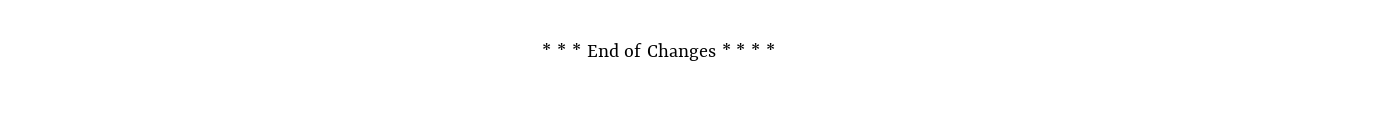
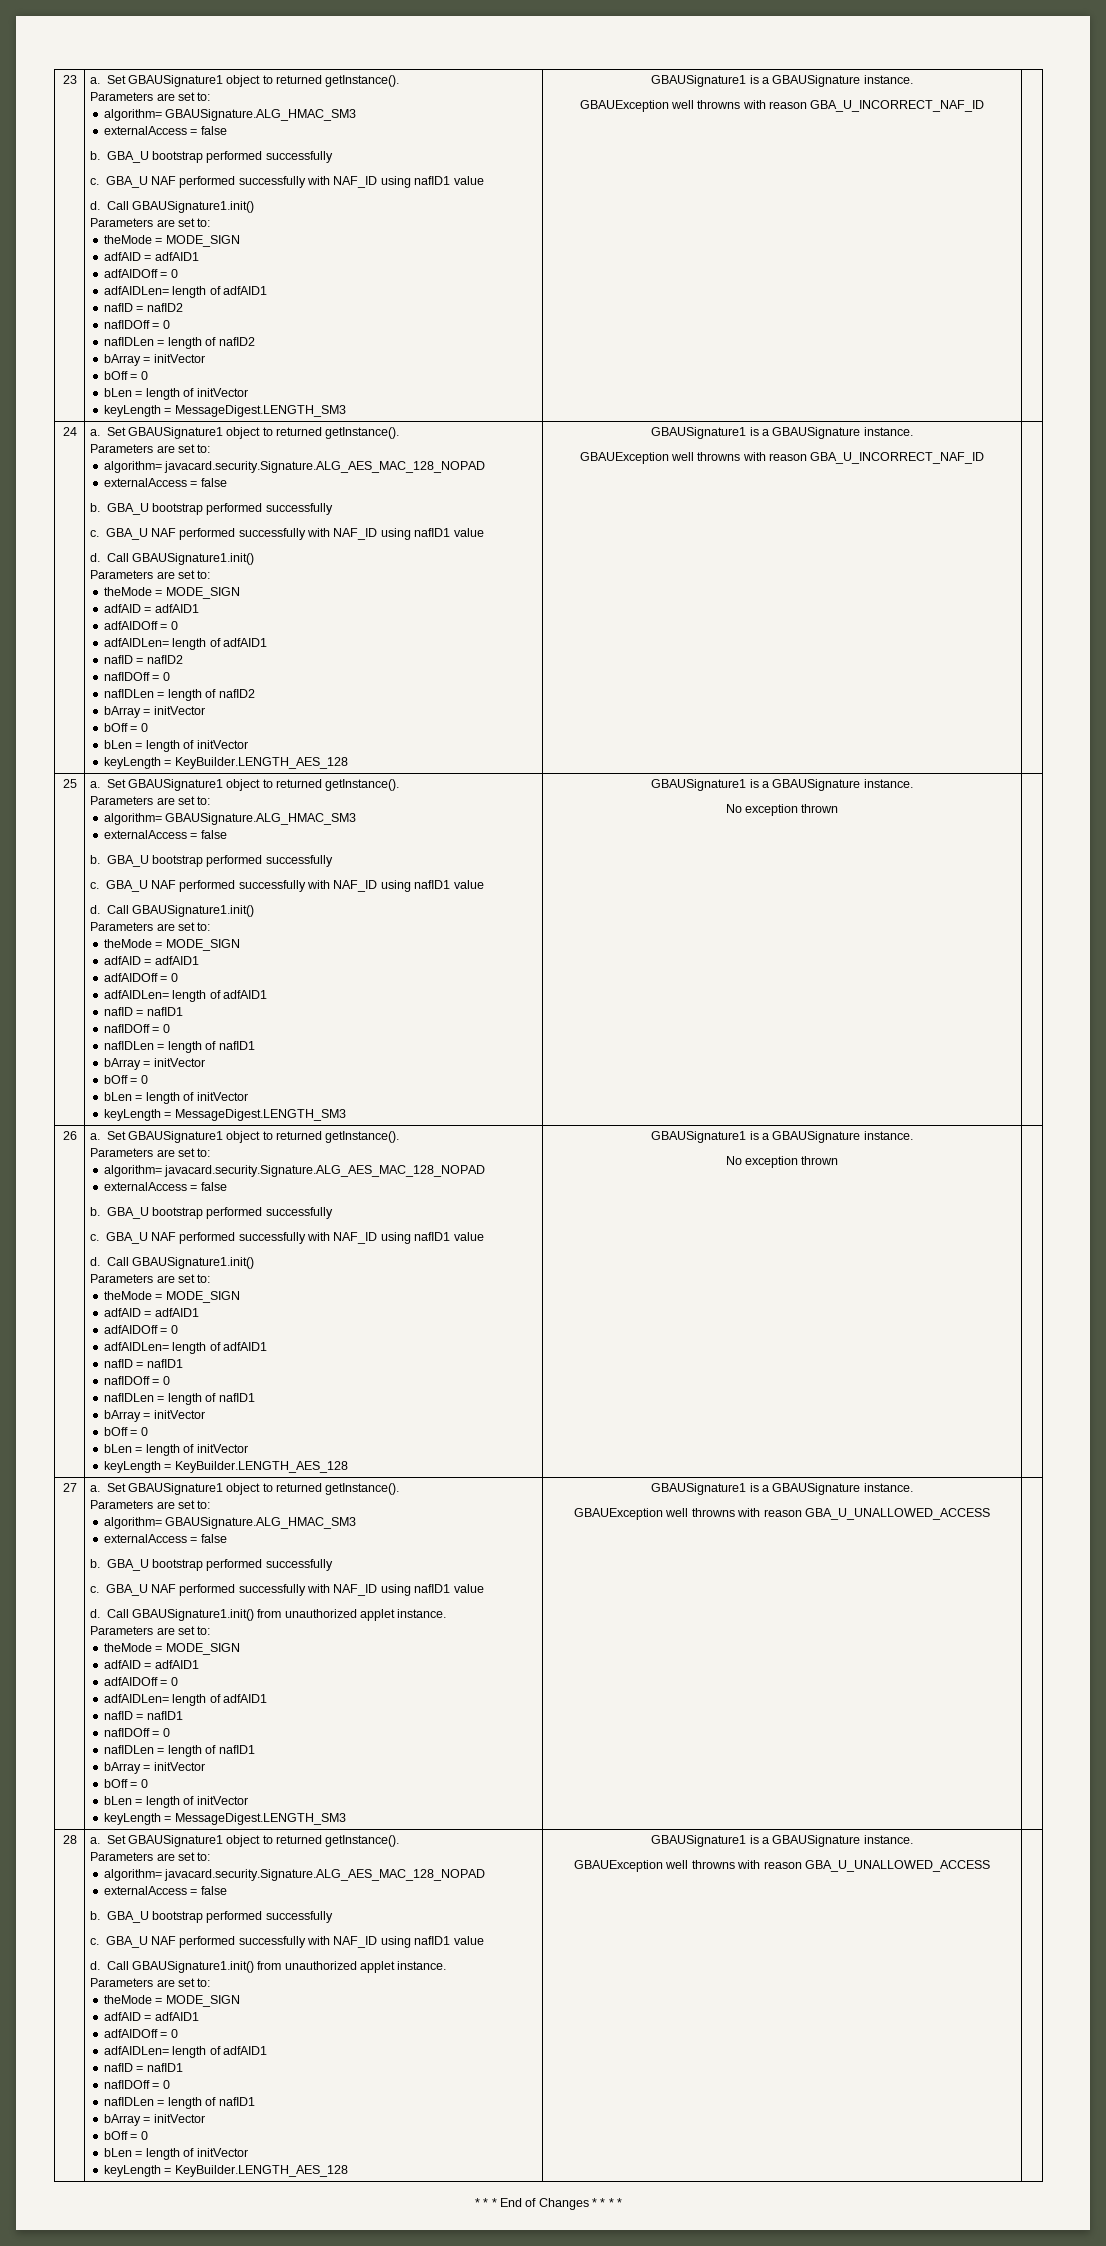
+ 23 | a. Set GBAUSignature1 object to returned getInstance().
+ Parameters are set to:
+ algorithm= GBAUSignature.ALG_HMAC_SM3
+ externalAccess = false
+ b. GBA_U bootstrap performed successfully
+ c. GBA_U NAF performed successfully with NAF_ID using nafID1 value
+ d. Call GBAUSignature1.init()
+ Parameters are set to:
+ theMode = MODE_SIGN
+ adfAID = adfAID1
+ adfAIDOff = 0
+ adfAIDLen= length of adfAID1
+ nafID = nafID2
+ nafIDOff = 0
+ nafIDLen = length of nafID2
+ bArray = initVector
+ bOff = 0
+ bLen = length of initVector
+ keyLength = MessageDigest.LENGTH_SM3 | GBAUSignature1 is a GBAUSignature instance.
+ GBAUException well throwns with reason GBA_U_INCORRECT_NAF_ID |
+ 24 | a. Set GBAUSignature1 object to returned getInstance().
+ Parameters are set to:
+ algorithm= javacard.security.Signature.ALG_AES_MAC_128_NOPAD
+ externalAccess = false
+ b. GBA_U bootstrap performed successfully
+ c. GBA_U NAF performed successfully with NAF_ID using nafID1 value
+ d. Call GBAUSignature1.init()
+ Parameters are set to:
+ theMode = MODE_SIGN
+ adfAID = adfAID1
+ adfAIDOff = 0
+ adfAIDLen= length of adfAID1
+ nafID = nafID2
+ nafIDOff = 0
+ nafIDLen = length of nafID2
+ bArray = initVector
+ bOff = 0
+ bLen = length of initVector
+ keyLength = KeyBuilder.LENGTH_AES_128 | GBAUSignature1 is a GBAUSignature instance.
+ GBAUException well throwns with reason GBA_U_INCORRECT_NAF_ID |
+ 25 | a. Set GBAUSignature1 object to returned getInstance().
+ Parameters are set to:
+ algorithm= GBAUSignature.ALG_HMAC_SM3
+ externalAccess = false
+ b. GBA_U bootstrap performed successfully
+ c. GBA_U NAF performed successfully with NAF_ID using nafID1 value
+ d. Call GBAUSignature1.init()
+ Parameters are set to:
+ theMode = MODE_SIGN
+ adfAID = adfAID1
+ adfAIDOff = 0
+ adfAIDLen= length of adfAID1
+ nafID = nafID1
+ nafIDOff = 0
+ nafIDLen = length of nafID1
+ bArray = initVector
+ bOff = 0
+ bLen = length of initVector
+ keyLength = MessageDigest.LENGTH_SM3 | GBAUSignature1 is a GBAUSignature instance.
+ No exception thrown |
+ 26 | a. Set GBAUSignature1 object to returned getInstance().
+ Parameters are set to:
+ algorithm= javacard.security.Signature.ALG_AES_MAC_128_NOPAD
+ externalAccess = false
+ b. GBA_U bootstrap performed successfully
+ c. GBA_U NAF performed successfully with NAF_ID using nafID1 value
+ d. Call GBAUSignature1.init()
+ Parameters are set to:
+ theMode = MODE_SIGN
+ adfAID = adfAID1
+ adfAIDOff = 0
+ adfAIDLen= length of adfAID1
+ nafID = nafID1
+ nafIDOff = 0
+ nafIDLen = length of nafID1
+ bArray = initVector
+ bOff = 0
+ bLen = length of initVector
+ keyLength = KeyBuilder.LENGTH_AES_128 | GBAUSignature1 is a GBAUSignature instance.
+ No exception thrown |
+ 27 | a. Set GBAUSignature1 object to returned getInstance().
+ Parameters are set to:
+ algorithm= GBAUSignature.ALG_HMAC_SM3
+ externalAccess = false
+ b. GBA_U bootstrap performed successfully
+ c. GBA_U NAF performed successfully with NAF_ID using nafID1 value
+ d. Call GBAUSignature1.init() from unauthorized applet instance.
+ Parameters are set to:
+ theMode = MODE_SIGN
+ adfAID = adfAID1
+ adfAIDOff = 0
+ adfAIDLen= length of adfAID1
+ nafID = nafID1
+ nafIDOff = 0
+ nafIDLen = length of nafID1
+ bArray = initVector
+ bOff = 0
+ bLen = length of initVector
+ keyLength = MessageDigest.LENGTH_SM3 | GBAUSignature1 is a GBAUSignature instance.
+ GBAUException well throwns with reason GBA_U_UNALLOWED_ACCESS |
+ 28 | a. Set GBAUSignature1 object to returned getInstance().
+ Parameters are set to:
+ algorithm= javacard.security.Signature.ALG_AES_MAC_128_NOPAD
+ externalAccess = false
+ b. GBA_U bootstrap performed successfully
+ c. GBA_U NAF performed successfully with NAF_ID using nafID1 value
+ d. Call GBAUSignature1.init() from unauthorized applet instance.
+ Parameters are set to:
+ theMode = MODE_SIGN
+ adfAID = adfAID1
+ adfAIDOff = 0
+ adfAIDLen= length of adfAID1
+ nafID = nafID1
+ nafIDOff = 0
+ nafIDLen = length of nafID1
+ bArray = initVector
+ bOff = 0
+ bLen = length of initVector
+ keyLength = KeyBuilder.LENGTH_AES_128 | GBAUSignature1 is a GBAUSignature instance.
+ GBAUException well throwns with reason GBA_U_UNALLOWED_ACCESS

